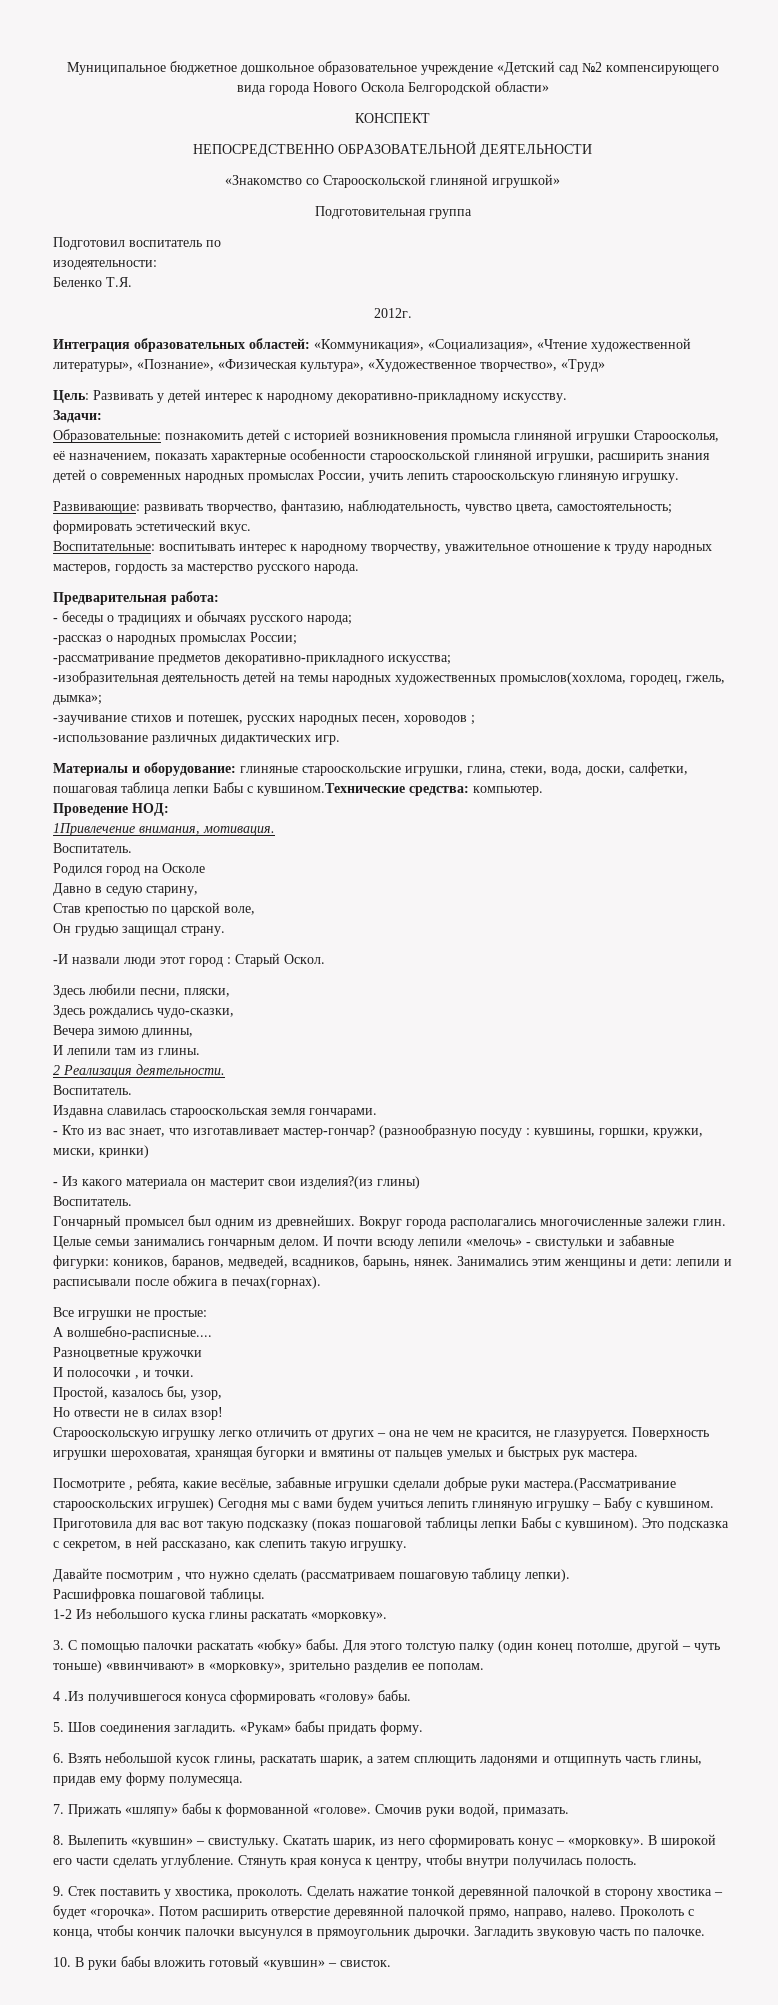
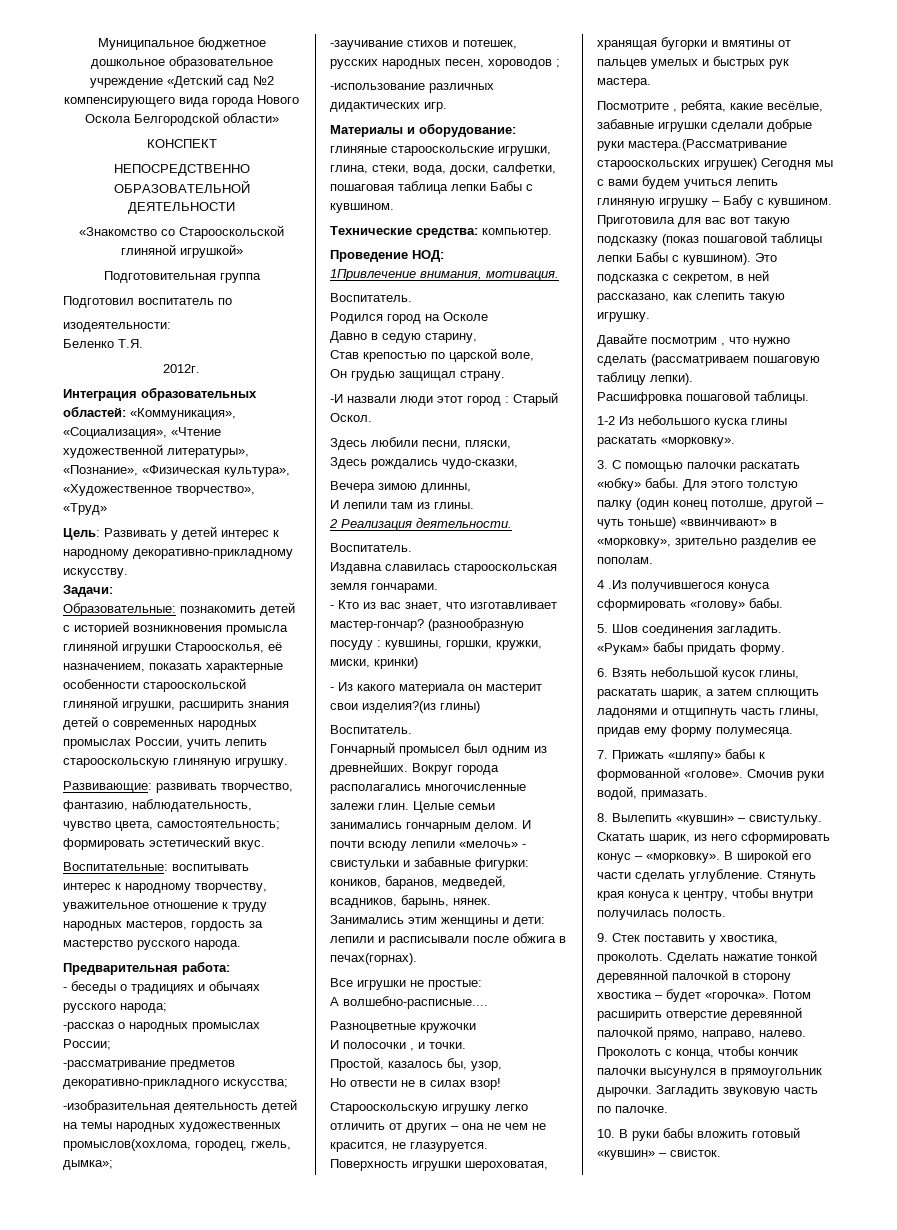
- Материалы и оборудование: глиняные старооскольские игрушки, глина, стеки, вода, доски, салфетки, пошаговая таблица лепки Бабы с кувшином.Технические средства: компьютер.
+ Материалы и оборудование: глиняные старооскольские игрушки, глина, стеки, вода, доски, салфетки, пошаговая таблица лепки Бабы с кувшином.
+ Технические средства: компьютер.

